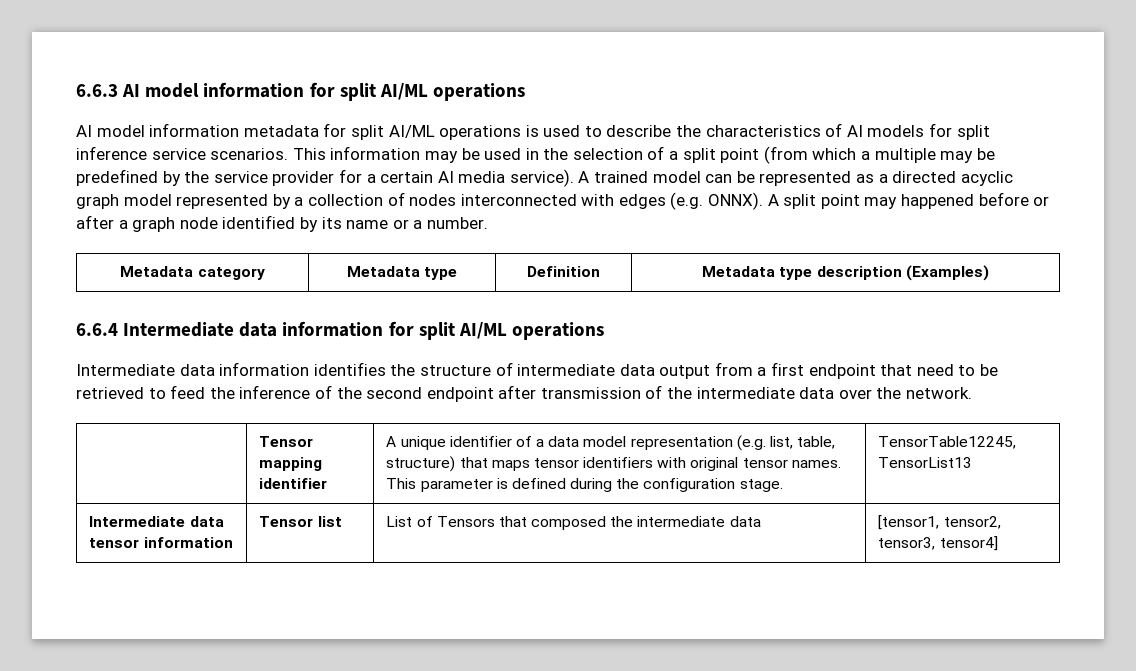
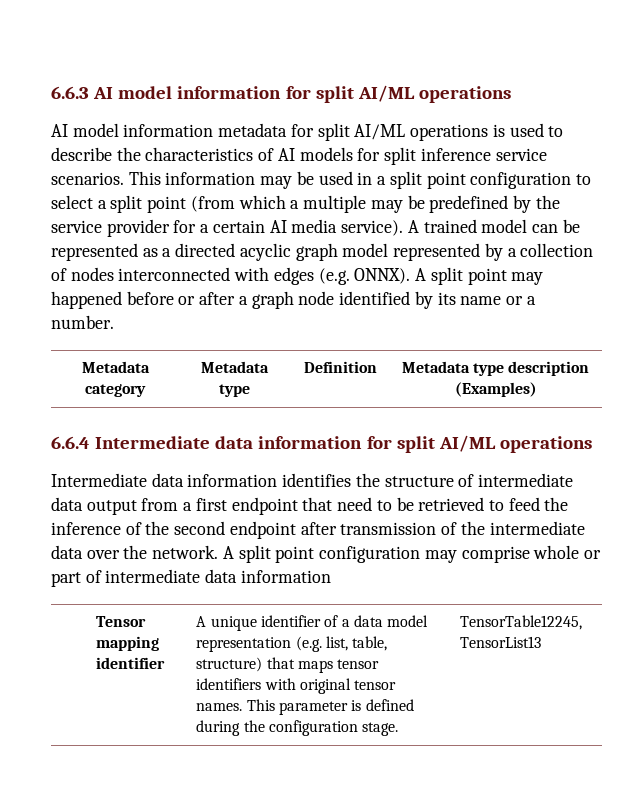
- This information may be used in the selection of a split point (from which a multiple may be predefined by the service provider for a certain AI media service).
+ This information may be used in a split point configuration to select a split point (from which a multiple may be predefined by the service provider for a certain AI media service).
+ A split point configuration may comprise whole or part of intermediate data information
- Intermediate data tensor information | Tensor list | List of Tensors that composed the intermediate data | [tensor1, tensor2, tensor3, tensor4]

